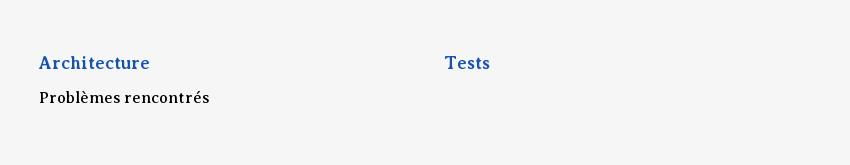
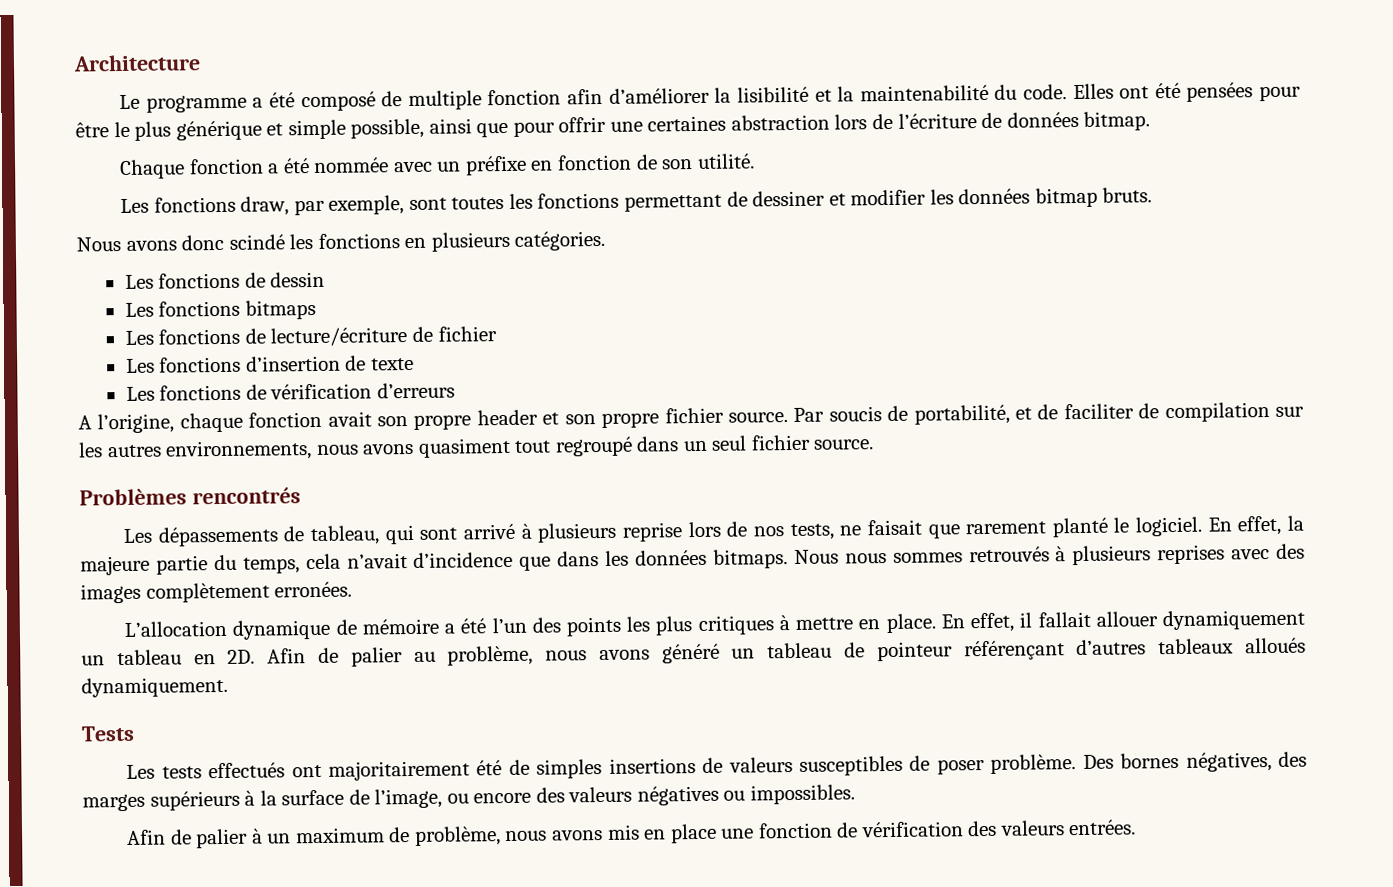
+ Le programme a été composé de multiple fonction afin d’améliorer la lisibilité et la maintenabilité du code. Elles ont été pensées pour être le plus générique et simple possible, ainsi que pour offrir une certaines abstraction lors de l’écriture de données bitmap.
+ Chaque fonction a été nommée avec un préfixe en fonction de son utilité.
+ Les fonctions draw, par exemple, sont toutes les fonctions permettant de dessiner et modifier les données bitmap bruts.
+ Nous avons donc scindé les fonctions en plusieurs catégories.
+ Les fonctions de dessin
+ Les fonctions bitmaps
+ Les fonctions de lecture/écriture de fichier
+ Les fonctions d’insertion de texte
+ Les fonctions de vérification d’erreurs
+ A l’origine, chaque fonction avait son propre header et son propre fichier source. Par soucis de portabilité, et de faciliter de compilation sur les autres environnements, nous avons quasiment tout regroupé dans un seul fichier source.
  Problèmes rencontrés
+ Les dépassements de tableau, qui sont arrivé à plusieurs reprise lors de nos tests, ne faisait que rarement planté le logiciel. En effet, la majeure partie du temps, cela n’avait d’incidence que dans les données bitmaps. Nous nous sommes retrouvés à plusieurs reprises avec des images complètement erronées.
+ L’allocation dynamique de mémoire a été l’un des points les plus critiques à mettre en place. En effet, il fallait allouer dynamiquement un tableau en 2D. Afin de palier au problème, nous avons généré un tableau de pointeur référençant d’autres tableaux alloués dynamiquement.
  Tests
+ Les tests effectués ont majoritairement été de simples insertions de valeurs susceptibles de poser problème. Des bornes négatives, des marges supérieurs à la surface de l’image, ou encore des valeurs négatives ou impossibles.
+ Afin de palier à un maximum de problème, nous avons mis en place une fonction de vérification des valeurs entrées.

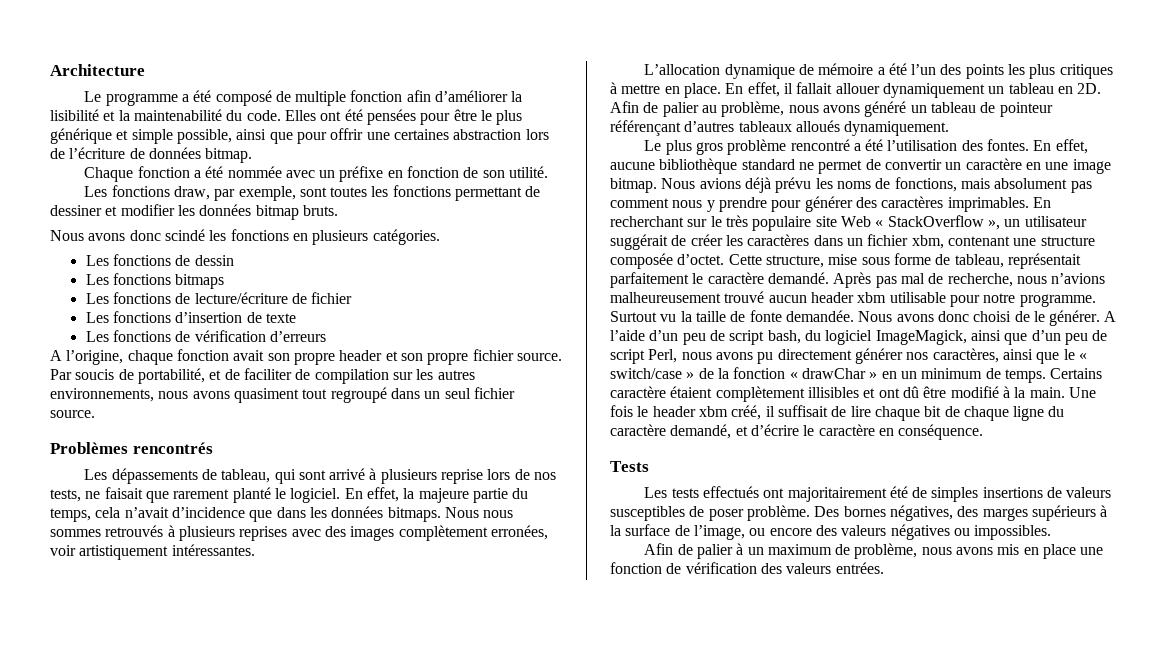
- Nous nous sommes retrouvés à plusieurs reprises avec des images complètement erronées.
+ Nous nous sommes retrouvés à plusieurs reprises avec des images complètement erronées, voir artistiquement intéressantes.
+ Le plus gros problème rencontré a été l’utilisation des fontes. En effet, aucune bibliothèque standard ne permet de convertir un caractère en une image bitmap. Nous avions déjà prévu les noms de fonctions, mais absolument pas comment nous y prendre pour générer des caractères imprimables. En recherchant sur le très populaire site Web « StackOverflow », un utilisateur suggérait de créer les caractères dans un fichier xbm, contenant une structure composée d’octet. Cette structure, mise sous forme de tableau, représentait parfaitement le caractère demandé. Après pas mal de recherche, nous n’avions malheureusement trouvé aucun header xbm utilisable pour notre programme. Surtout vu la taille de fonte demandée. Nous avons donc choisi de le générer. A l’aide d’un peu de script bash, du logiciel ImageMagick, ainsi que d’un peu de script Perl, nous avons pu directement générer nos caractères, ainsi que le « switch/case » de la fonction « drawChar » en un minimum de temps. Certains caractère étaient complètement illisibles et ont dû être modifié à la main. Une fois le header xbm créé, il suffisait de lire chaque bit de chaque ligne du caractère demandé, et d’écrire le caractère en conséquence.

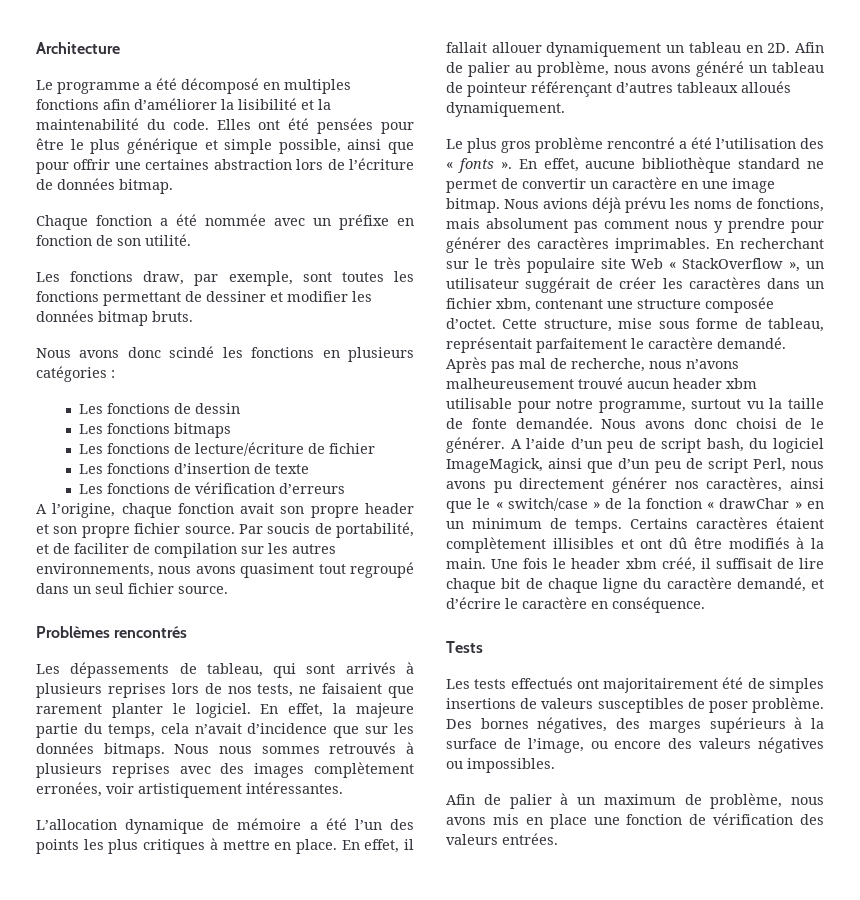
- Le programme a été composé de multiple fonction afin d’améliorer la lisibilité et la maintenabilité du code.
+ Le programme a été décomposé en multiples fonctions afin d’améliorer la lisibilité et la maintenabilité du code.
- Nous avons donc scindé les fonctions en plusieurs catégories.
+ Nous avons donc scindé les fonctions en plusieurs catégories :
- Les dépassements de tableau, qui sont arrivé à plusieurs reprise lors de nos tests, ne faisait que rarement planté le logiciel.
+ Les dépassements de tableau, qui sont arrivés à plusieurs reprises lors de nos tests, ne faisaient que rarement planter le logiciel.
- En effet, la majeure partie du temps, cela n’avait d’incidence que dans les données bitmaps.
+ En effet, la majeure partie du temps, cela n’avait d’incidence que sur les données bitmaps.
- Le plus gros problème rencontré a été l’utilisation des fontes.
+ Le plus gros problème rencontré a été l’utilisation des « fonts ».
- Après pas mal de recherche, nous n’avions malheureusement trouvé aucun header xbm utilisable pour notre programme. Surtout vu la taille de fonte demandée.
+ Après pas mal de recherche, nous n’avons malheureusement trouvé aucun header xbm utilisable pour notre programme, surtout vu la taille de fonte demandée.
- Certains caractère étaient complètement illisibles et ont dû être modifié à la main.
+ Certains caractères étaient complètement illisibles et ont dû être modifiés à la main.

